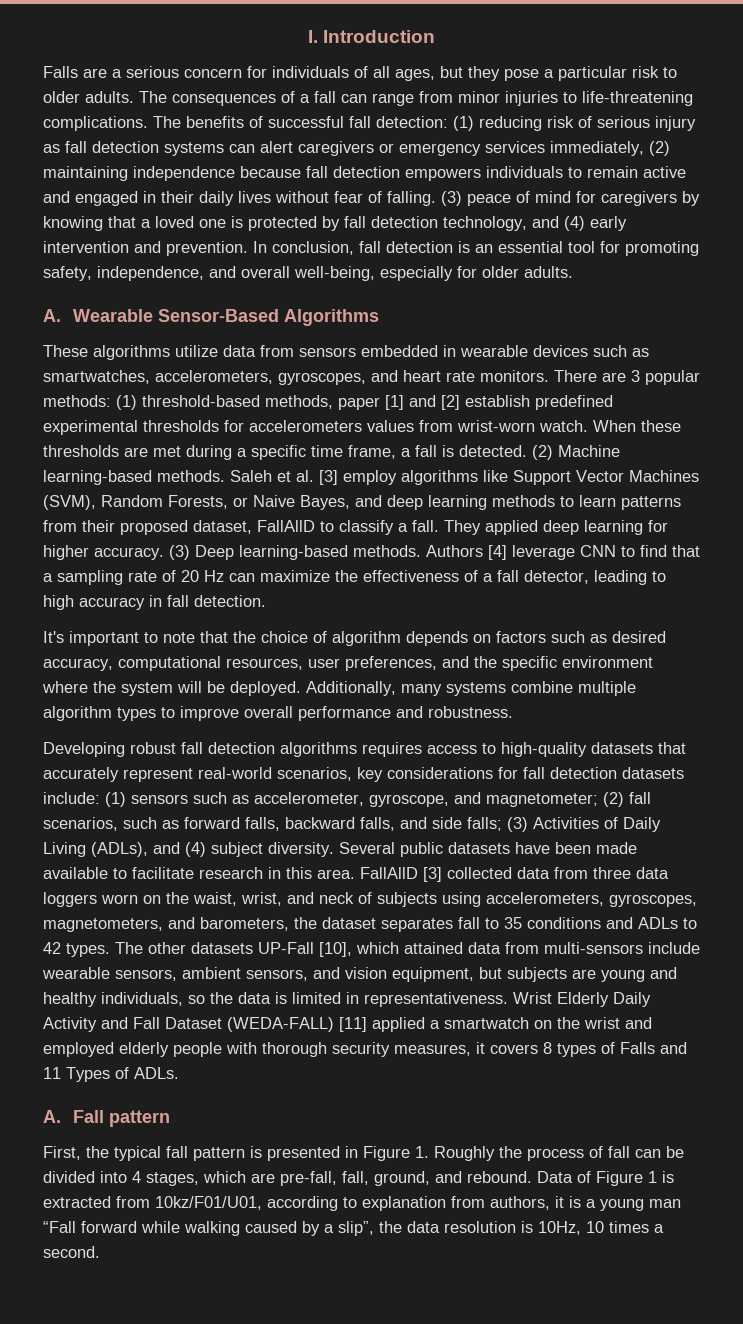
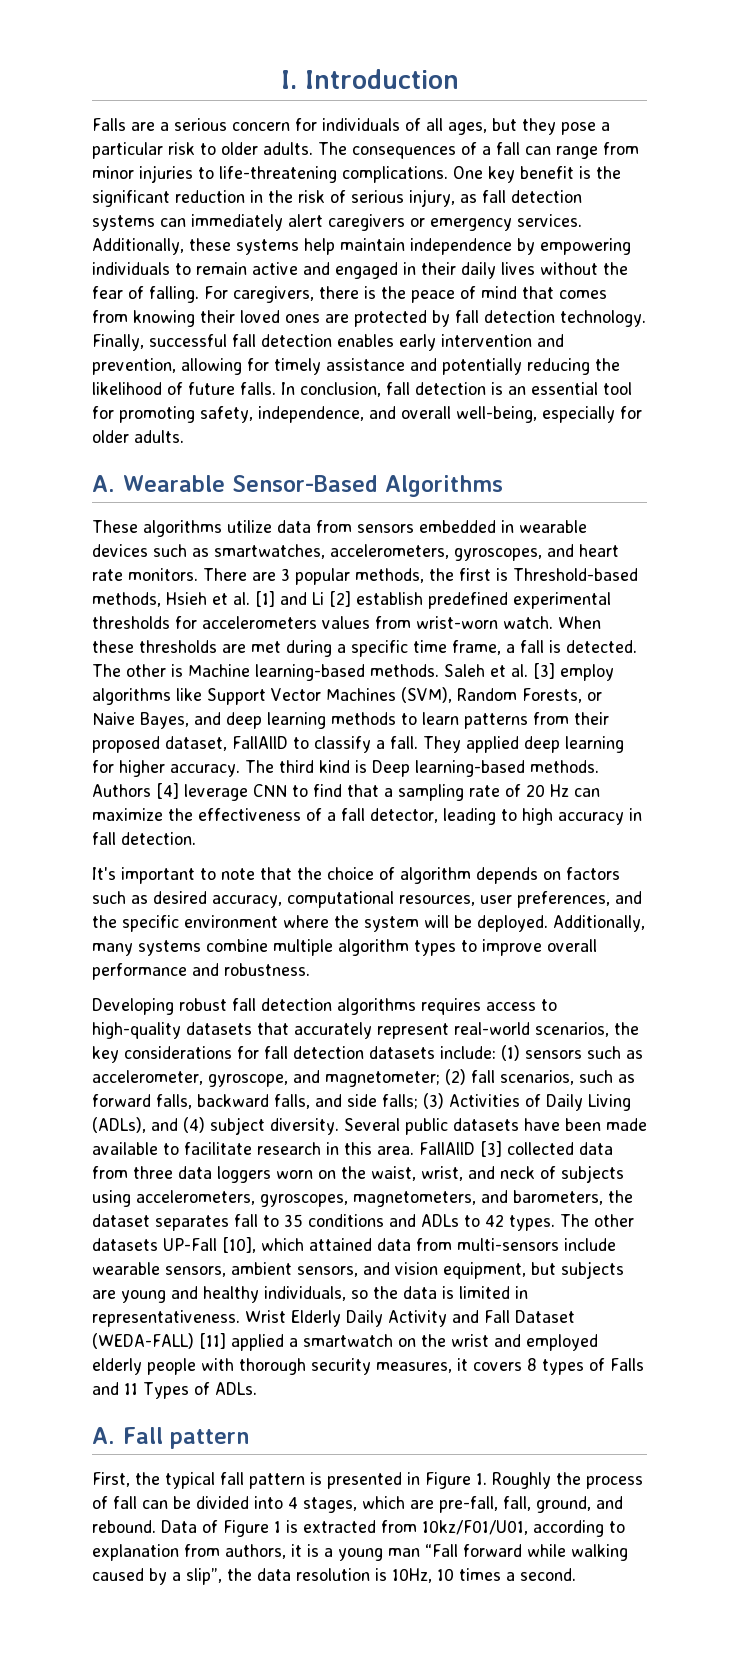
- The benefits of successful fall detection: (1) reducing risk of serious injury as fall detection systems can alert caregivers or emergency services immediately, (2) maintaining independence because fall detection empowers individuals to remain active and engaged in their daily lives without fear of falling.
+ One key benefit is the significant reduction in the risk of serious injury, as fall detection systems can immediately alert caregivers or emergency services. Additionally, these systems help maintain independence by empowering individuals to remain active and engaged in their daily lives without the fear of falling.
- (3) peace of mind for caregivers by knowing that a loved one is protected by fall detection technology, and (4) early intervention and prevention.
+ For caregivers, there is the peace of mind that comes from knowing their loved ones are protected by fall detection technology. Finally, successful fall detection enables early intervention and prevention, allowing for timely assistance and potentially reducing the likelihood of future falls.
- There are 3 popular methods: (1) threshold-based methods, paper [1] and [2] establish predefined experimental thresholds for accelerometers values from wrist-worn watch.
+ There are 3 popular methods, the first is Threshold-based methods, Hsieh et al. [1] and Li [2] establish predefined experimental thresholds for accelerometers values from wrist-worn watch.
- (2) Machine learning-based methods.
+ The other is Machine learning-based methods.
- (3) Deep learning-based methods.
+ The third kind is Deep learning-based methods.
- Developing robust fall detection algorithms requires access to high-quality datasets that accurately represent real-world scenarios, key considerations for fall detection datasets include: (1) sensors such as accelerometer, gyroscope, and magnetometer; (2) fall scenarios, such as forward falls, backward falls, and side falls; (3) Activities of Daily Living (ADLs), and (4) subject diversity.
+ Developing robust fall detection algorithms requires access to high-quality datasets that accurately represent real-world scenarios, the key considerations for fall detection datasets include: (1) sensors such as accelerometer, gyroscope, and magnetometer; (2) fall scenarios, such as forward falls, backward falls, and side falls; (3) Activities of Daily Living (ADLs), and (4) subject diversity.

